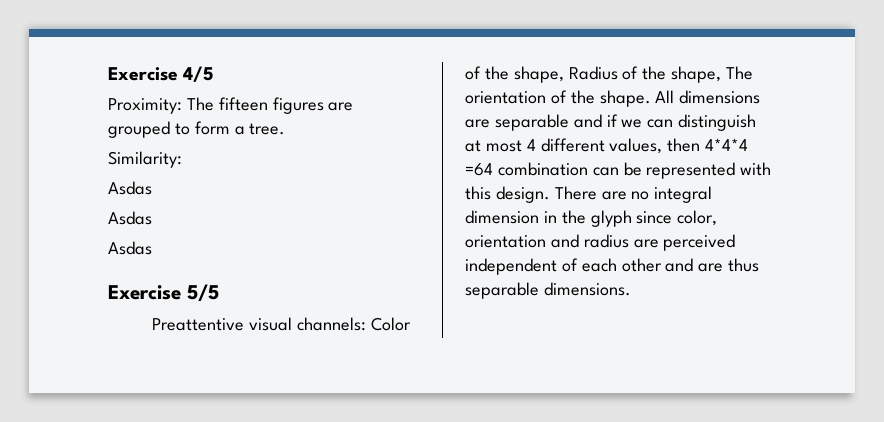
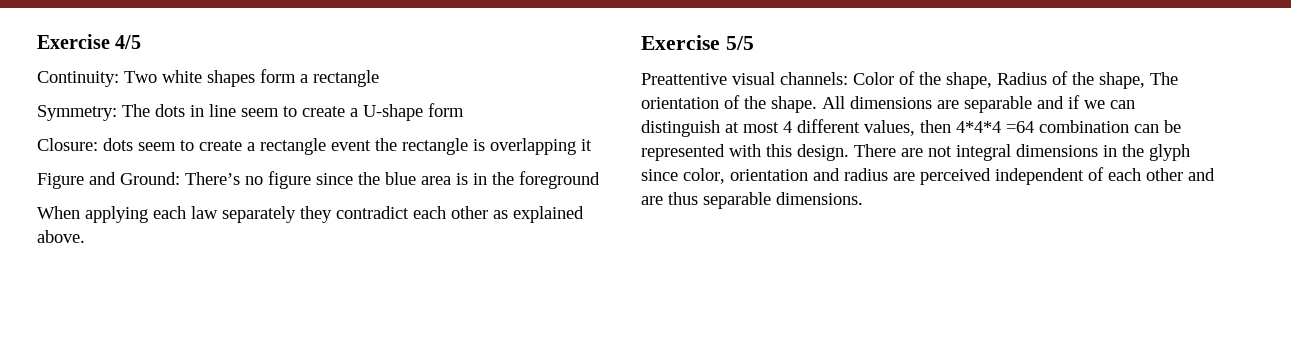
- Proximity: The fifteen figures are grouped to form a tree.
- Similarity:
- Asdas
- Asdas
- Asdas
+ Continuity: Two white shapes form a rectangle
+ Symmetry: The dots in line seem to create a U-shape form
+ Closure: dots seem to create a rectangle event the rectangle is overlapping it
+ Figure and Ground: There’s no figure since the blue area is in the foreground
+ When applying each law separately they contradict each other as explained above.
- There are no integral dimension in the glyph since color, orientation and radius are perceived independent of each other and are thus separable dimensions.
+ There are not integral dimensions in the glyph since color, orientation and radius are perceived independent of each other and are thus separable dimensions.

